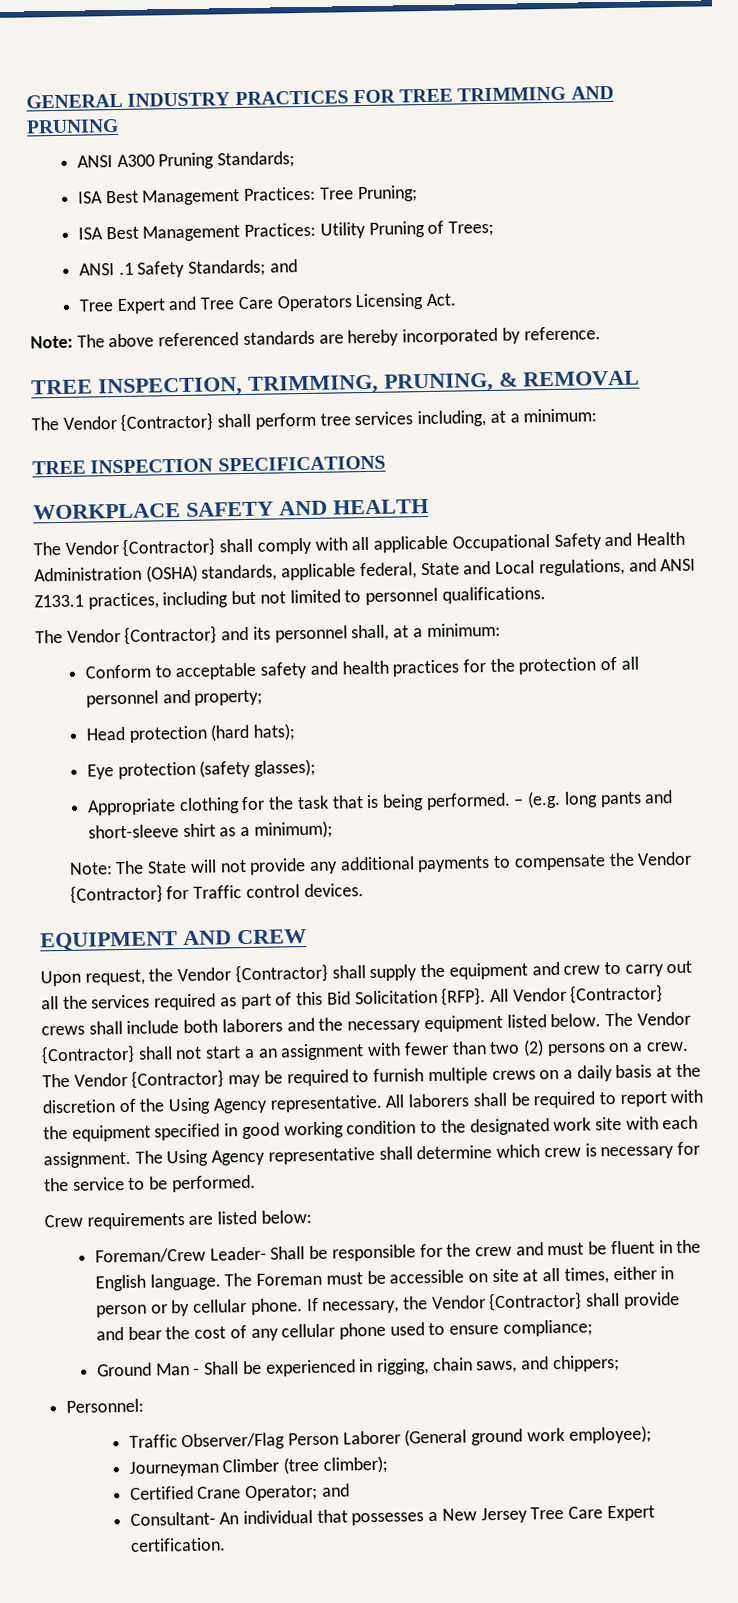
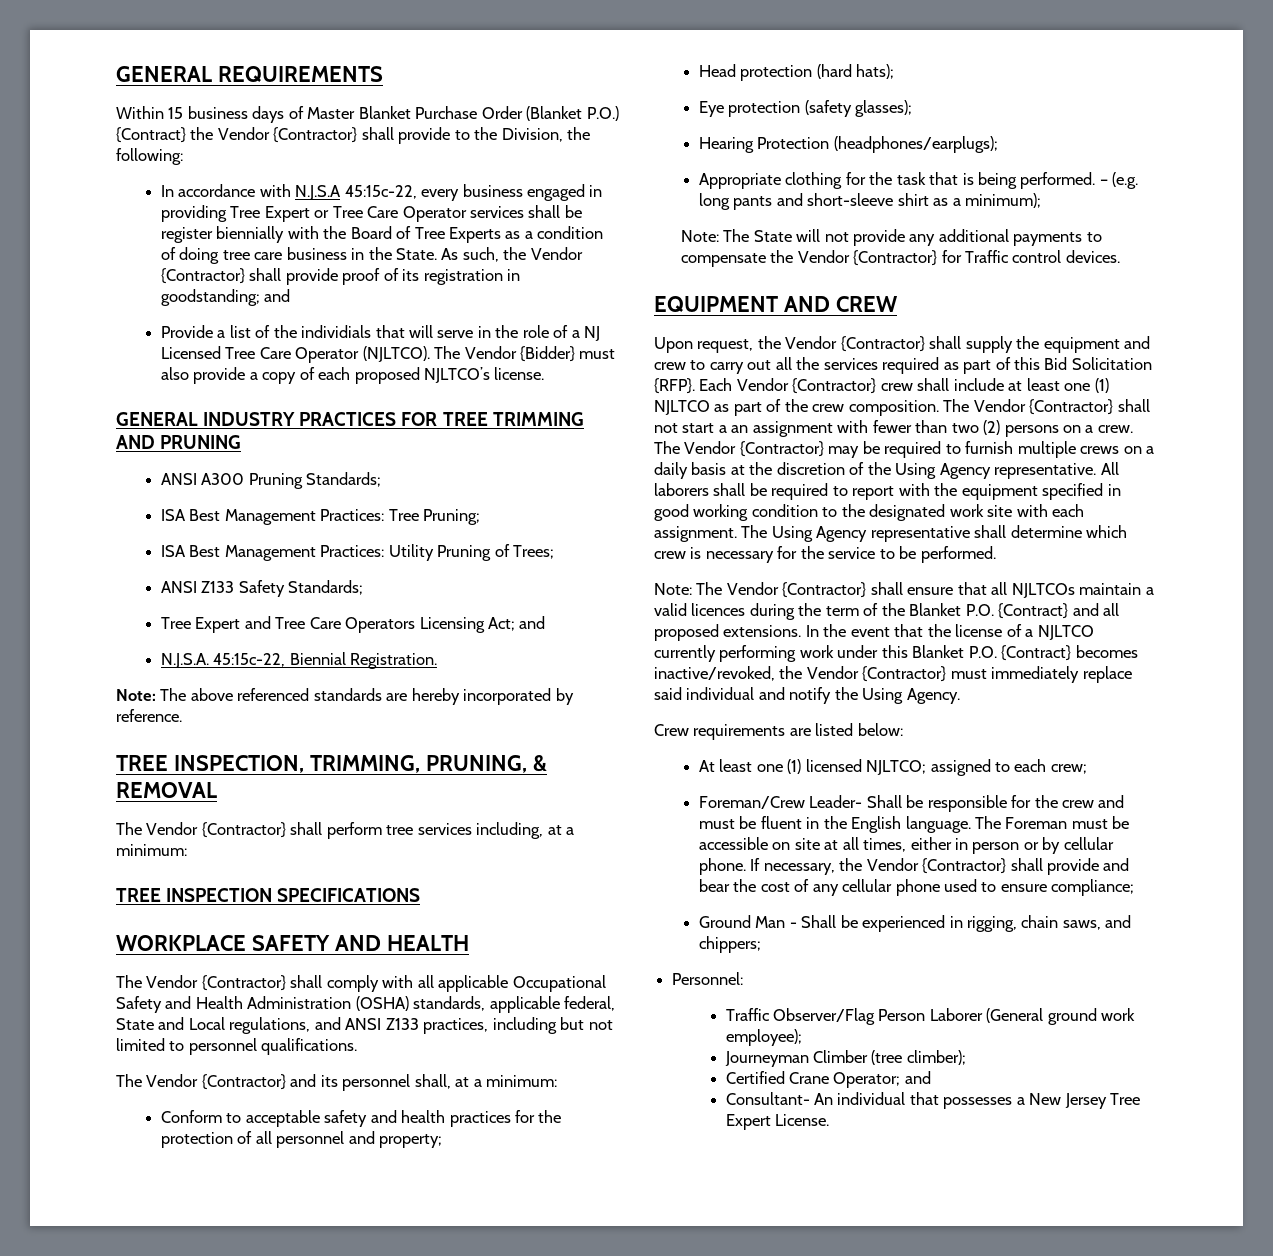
+ GENERAL REQUIREMENTS
+ Within 15 business days of Master Blanket Purchase Order (Blanket P.O.) {Contract} the Vendor {Contractor} shall provide to the Division, the following:
+ In accordance with N.J.S.A 45:15c-22, every business engaged in providing Tree Expert or Tree Care Operator services shall be register biennially with the Board of Tree Experts as a condition of doing tree care business in the State. As such, the Vendor {Contractor} shall provide proof of its registration in goodstanding; and
+ Provide a list of the individials that will serve in the role of a NJ Licensed Tree Care Operator (NJLTCO). The Vendor {Bidder} must also provide a copy of each proposed NJLTCO’s license.
- ANSI .1 Safety Standards; and
+ ANSI Z133 Safety Standards;
- Tree Expert and Tree Care Operators Licensing Act.
+ Tree Expert and Tree Care Operators Licensing Act; and
+ N.J.S.A. 45:15c-22, Biennial Registration.
- The Vendor {Contractor} shall comply with all applicable Occupational Safety and Health Administration (OSHA) standards, applicable federal, State and Local regulations, and ANSI Z133.1 practices, including but not limited to personnel qualifications.
+ The Vendor {Contractor} shall comply with all applicable Occupational Safety and Health Administration (OSHA) standards, applicable federal, State and Local regulations, and ANSI Z133 practices, including but not limited to personnel qualifications.
+ Hearing Protection (headphones/earplugs);
- All Vendor {Contractor} crews shall include both laborers and the necessary equipment listed below.
+ Each Vendor {Contractor} crew shall include at least one (1) NJLTCO as part of the crew composition.
+ Note: The Vendor {Contractor} shall ensure that all NJLTCOs maintain a valid licences during the term of the Blanket P.O. {Contract} and all proposed extensions. In the event that the license of a NJLTCO currently performing work under this Blanket P.O. {Contract} becomes inactive/revoked, the Vendor {Contractor} must immediately replace said individual and notify the Using Agency.
+ At least one (1) licensed NJLTCO; assigned to each crew;
- Consultant- An individual that possesses a New Jersey Tree Care Expert certification.
+ Consultant- An individual that possesses a New Jersey Tree Expert License.

